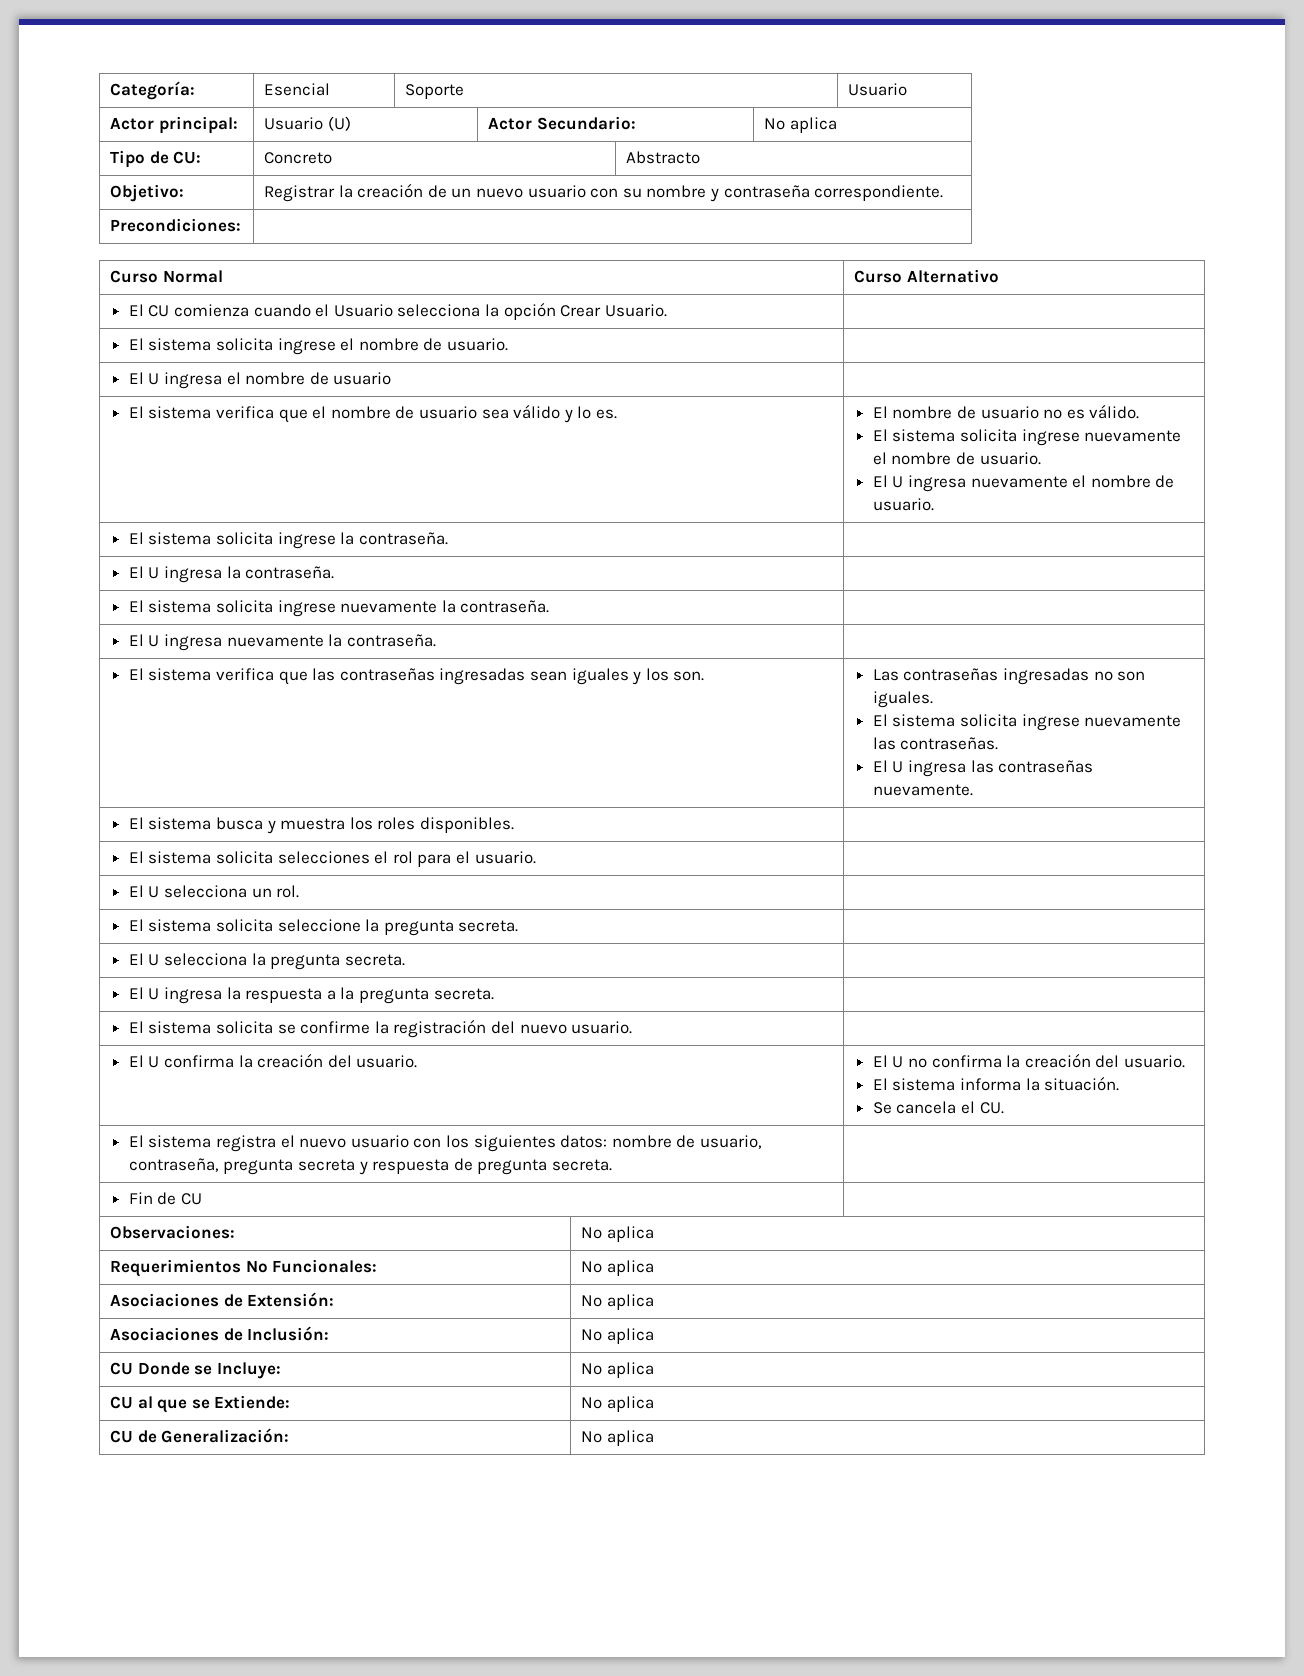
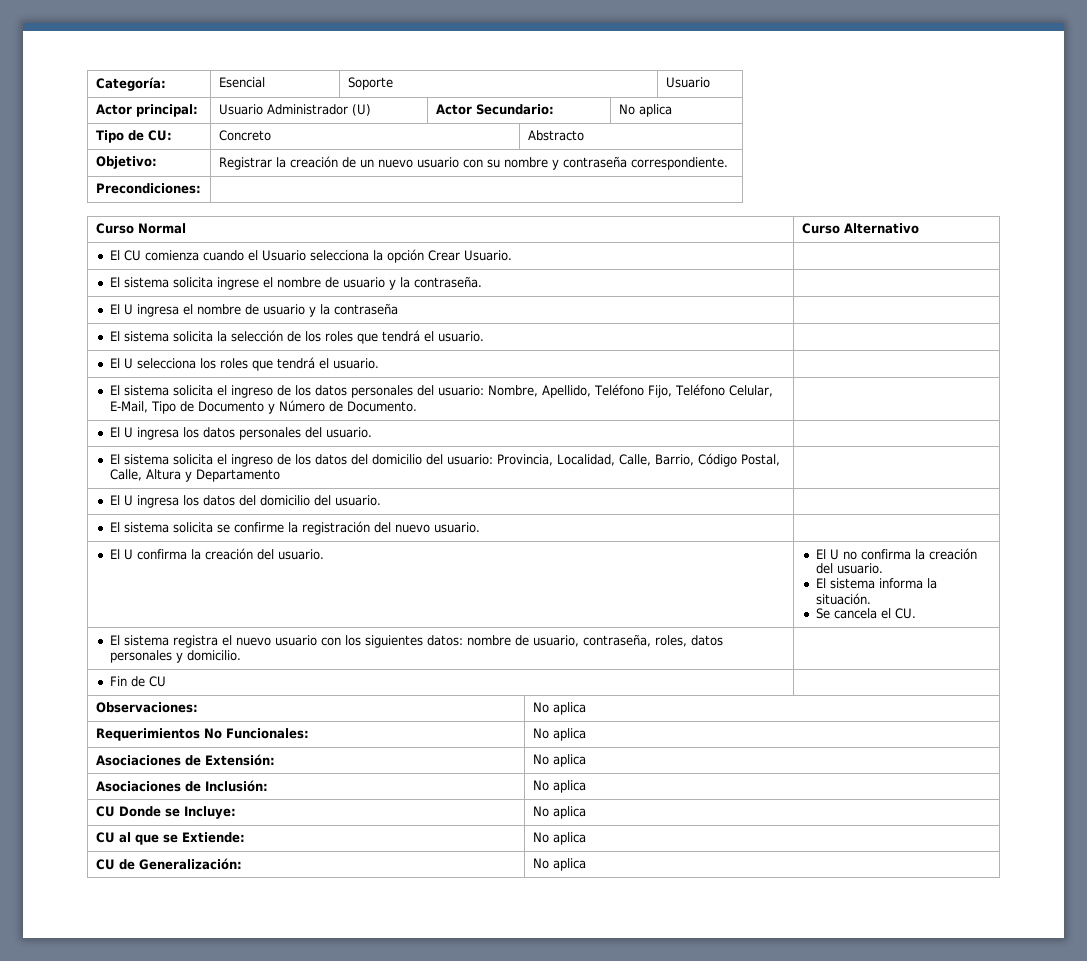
- Actor principal: | Usuario (U) | Actor Secundario: | No aplica
+ Actor principal: | Usuario Administrador (U) | Actor Secundario: | No aplica
- El sistema solicita ingrese el nombre de usuario. |
+ El sistema solicita ingrese el nombre de usuario y la contraseña. |
- El U ingresa el nombre de usuario |
- El sistema verifica que el nombre de usuario sea válido y lo es. | El nombre de usuario no es válido.
- El sistema solicita ingrese nuevamente el nombre de usuario.
- El U ingresa nuevamente el nombre de usuario.
- El sistema solicita ingrese la contraseña. |
- El U ingresa la contraseña. |
- El sistema solicita ingrese nuevamente la contraseña. |
- El U ingresa nuevamente la contraseña. |
- El sistema verifica que las contraseñas ingresadas sean iguales y los son. | Las contraseñas ingresadas no son iguales.
- El sistema solicita ingrese nuevamente las contraseñas.
- El U ingresa las contraseñas nuevamente.
- El sistema busca y muestra los roles disponibles. |
- El sistema solicita selecciones el rol para el usuario. |
+ El U ingresa el nombre de usuario y la contraseña |
+ El sistema solicita la selección de los roles que tendrá el usuario. |
- El U selecciona un rol. |
- El sistema solicita seleccione la pregunta secreta. |
- El U selecciona la pregunta secreta. |
- El U ingresa la respuesta a la pregunta secreta. |
+ El U selecciona los roles que tendrá el usuario. |
+ El sistema solicita el ingreso de los datos personales del usuario: Nombre, Apellido, Teléfono Fijo, Teléfono Celular, E-Mail, Tipo de Documento y Número de Documento. |
+ El U ingresa los datos personales del usuario. |
+ El sistema solicita el ingreso de los datos del domicilio del usuario: Provincia, Localidad, Calle, Barrio, Código Postal, Calle, Altura y Departamento |
+ El U ingresa los datos del domicilio del usuario. |
- El sistema registra el nuevo usuario con los siguientes datos: nombre de usuario, contraseña, pregunta secreta y respuesta de pregunta secreta. |
+ El sistema registra el nuevo usuario con los siguientes datos: nombre de usuario, contraseña, roles, datos personales y domicilio. |

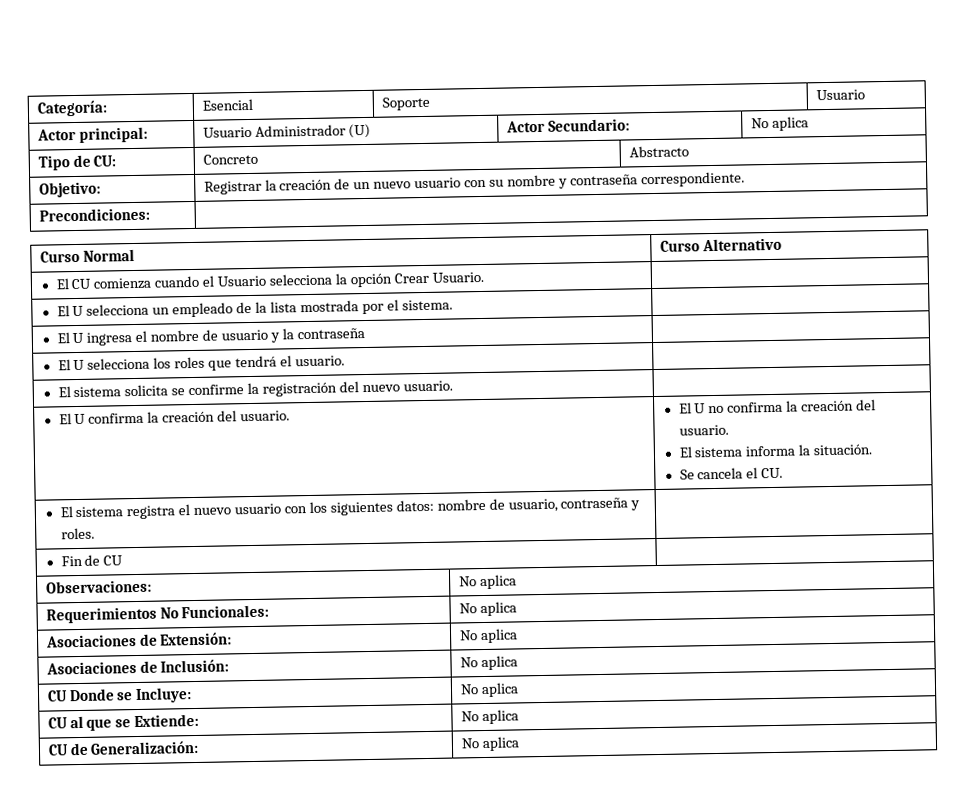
- El sistema solicita ingrese el nombre de usuario y la contraseña. |
+ El U selecciona un empleado de la lista mostrada por el sistema. |
- El sistema solicita la selección de los roles que tendrá el usuario. |
- El sistema solicita el ingreso de los datos personales del usuario: Nombre, Apellido, Teléfono Fijo, Teléfono Celular, E-Mail, Tipo de Documento y Número de Documento. |
- El U ingresa los datos personales del usuario. |
- El sistema solicita el ingreso de los datos del domicilio del usuario: Provincia, Localidad, Calle, Barrio, Código Postal, Calle, Altura y Departamento |
- El U ingresa los datos del domicilio del usuario. |
- El sistema registra el nuevo usuario con los siguientes datos: nombre de usuario, contraseña, roles, datos personales y domicilio. |
+ El sistema registra el nuevo usuario con los siguientes datos: nombre de usuario, contraseña y roles. |

